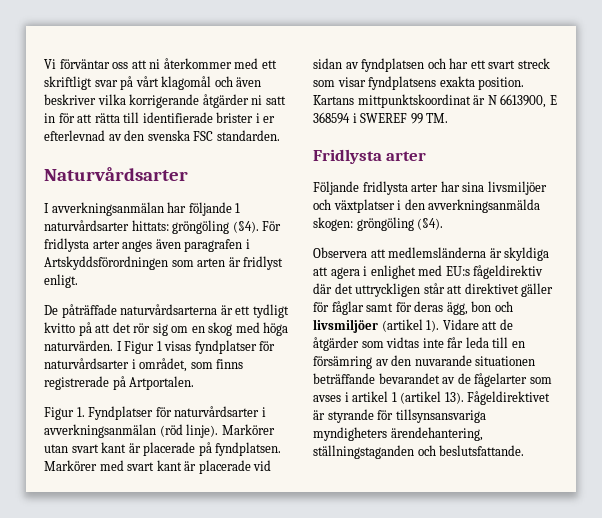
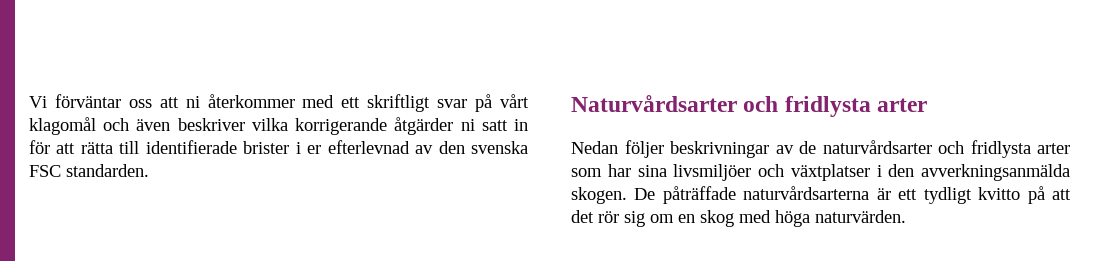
- Naturvårdsarter
- I avverkningsanmälan har följande 1 naturvårdsarter hittats: gröngöling (§4). För fridlysta arter anges även paragrafen i Artskyddsförordningen som arten är fridlyst enligt.
- De påträffade naturvårdsarterna är ett tydligt kvitto på att det rör sig om en skog med höga naturvärden. I Figur 1 visas fyndplatser för naturvårdsarter i området, som finns registrerade på Artportalen.
- Figur 1. Fyndplatser för naturvårdsarter i avverkningsanmälan (röd linje). Markörer utan svart kant är placerade på fyndplatsen. Markörer med svart kant är placerade vid sidan av fyndplatsen och har ett svart streck som visar fyndplatsens exakta position. Kartans mittpunktskoordinat är N 6613900, E 368594 i SWEREF 99 TM.
- Fridlysta arter
- Följande fridlysta arter har sina livsmiljöer och växtplatser i den avverkningsanmälda skogen: gröngöling (§4).
- Observera att medlemsländerna är skyldiga att agera i enlighet med EU:s fågeldirektiv där det uttryckligen står att direktivet gäller för fåglar samt för deras ägg, bon och livsmiljöer (artikel 1). Vidare att de åtgärder som vidtas inte får leda till en försämring av den nuvarande situationen beträffande bevarandet av de fågelarter som avses i artikel 1 (artikel 13). Fågeldirektivet är styrande för tillsynsansvariga myndigheters ärendehantering, ställningstaganden och beslutsfattande.
+ Naturvårdsarter och fridlysta arter
+ Nedan följer beskrivningar av de naturvårdsarter och fridlysta arter som har sina livsmiljöer och växtplatser i den avverkningsanmälda skogen. De påträffade naturvårdsarterna är ett tydligt kvitto på att det rör sig om en skog med höga naturvärden.

